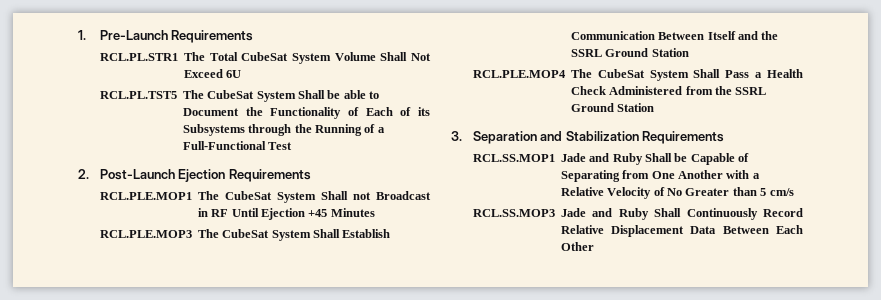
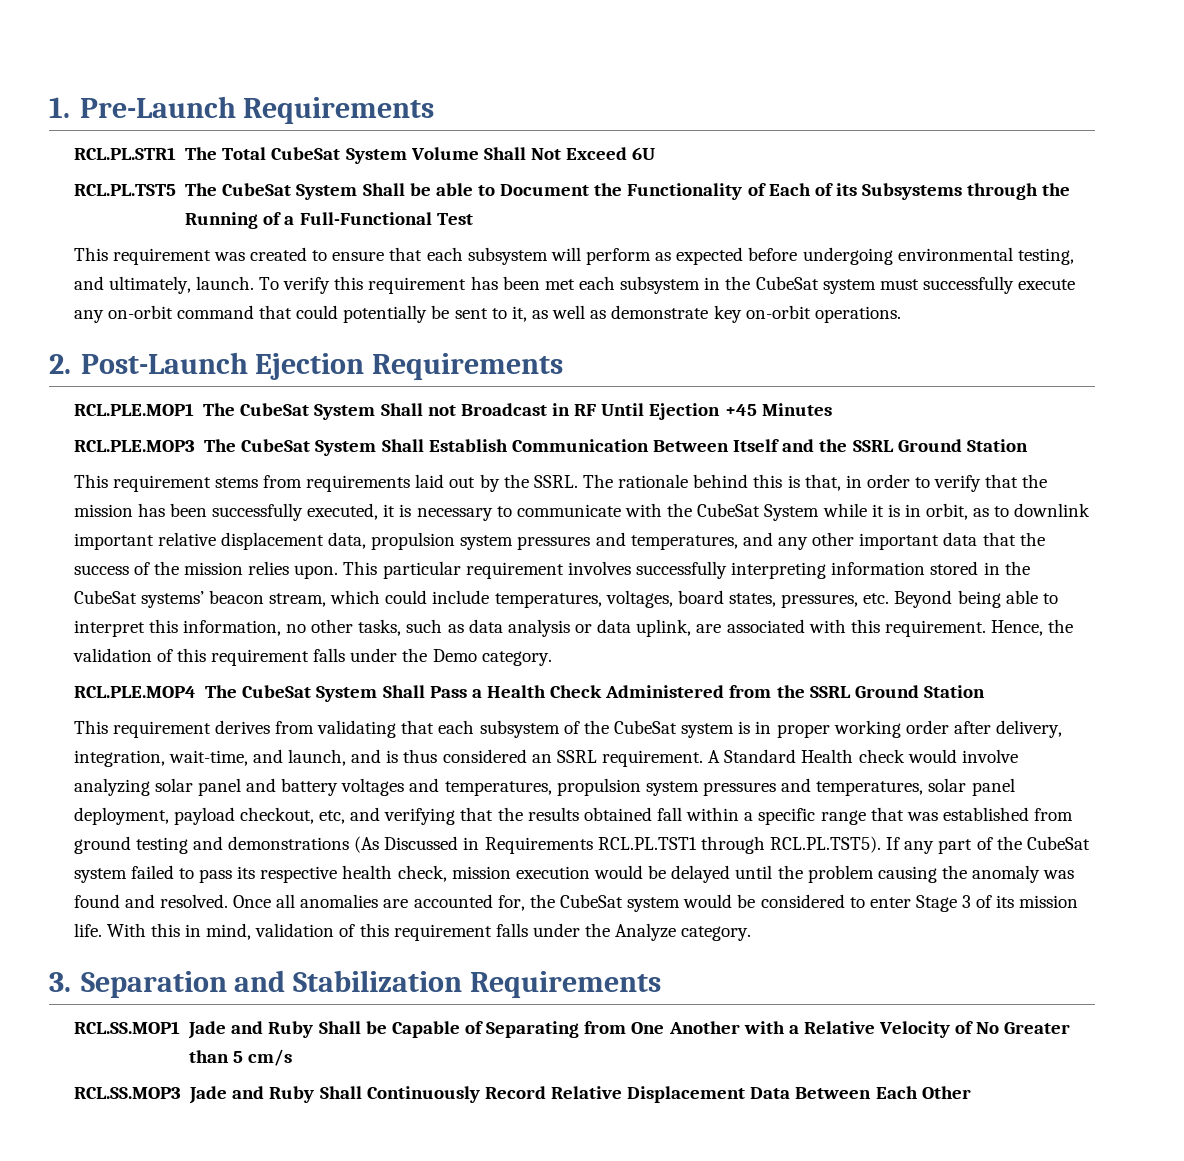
+ This requirement was created to ensure that each subsystem will perform as expected before undergoing environmental testing, and ultimately, launch. To verify this requirement has been met each subsystem in the CubeSat system must successfully execute any on-orbit command that could potentially be sent to it, as well as demonstrate key on-orbit operations.
+ This requirement stems from requirements laid out by the SSRL. The rationale behind this is that, in order to verify that the mission has been successfully executed, it is necessary to communicate with the CubeSat System while it is in orbit, as to downlink important relative displacement data, propulsion system pressures and temperatures, and any other important data that the success of the mission relies upon. This particular requirement involves successfully interpreting information stored in the CubeSat systems’ beacon stream, which could include temperatures, voltages, board states, pressures, etc. Beyond being able to interpret this information, no other tasks, such as data analysis or data uplink, are associated with this requirement. Hence, the validation of this requirement falls under the Demo category.
+ This requirement derives from validating that each subsystem of the CubeSat system is in proper working order after delivery, integration, wait-time, and launch, and is thus considered an SSRL requirement. A Standard Health check would involve analyzing solar panel and battery voltages and temperatures, propulsion system pressures and temperatures, solar panel deployment, payload checkout, etc, and verifying that the results obtained fall within a specific range that was established from ground testing and demonstrations (As Discussed in Requirements RCL.PL.TST1 through RCL.PL.TST5). If any part of the CubeSat system failed to pass its respective health check, mission execution would be delayed until the problem causing the anomaly was found and resolved. Once all anomalies are accounted for, the CubeSat system would be considered to enter Stage 3 of its mission life. With this in mind, validation of this requirement falls under the Analyze category.

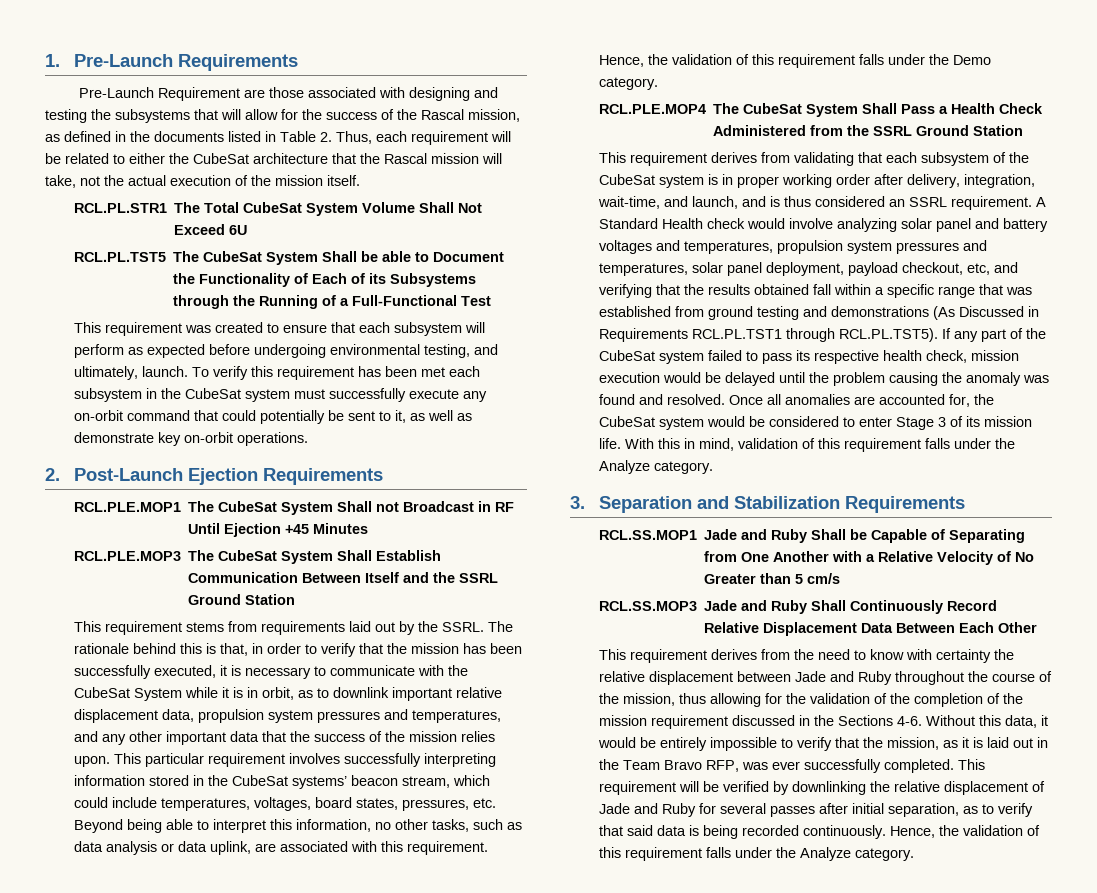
+ Pre-Launch Requirement are those associated with designing and testing the subsystems that will allow for the success of the Rascal mission, as defined in the documents listed in Table 2. Thus, each requirement will be related to either the CubeSat architecture that the Rascal mission will take, not the actual execution of the mission itself.
+ This requirement derives from the need to know with certainty the relative displacement between Jade and Ruby throughout the course of the mission, thus allowing for the validation of the completion of the mission requirement discussed in the Sections 4-6. Without this data, it would be entirely impossible to verify that the mission, as it is laid out in the Team Bravo RFP, was ever successfully completed. This requirement will be verified by downlinking the relative displacement of Jade and Ruby for several passes after initial separation, as to verify that said data is being recorded continuously. Hence, the validation of this requirement falls under the Analyze category.

